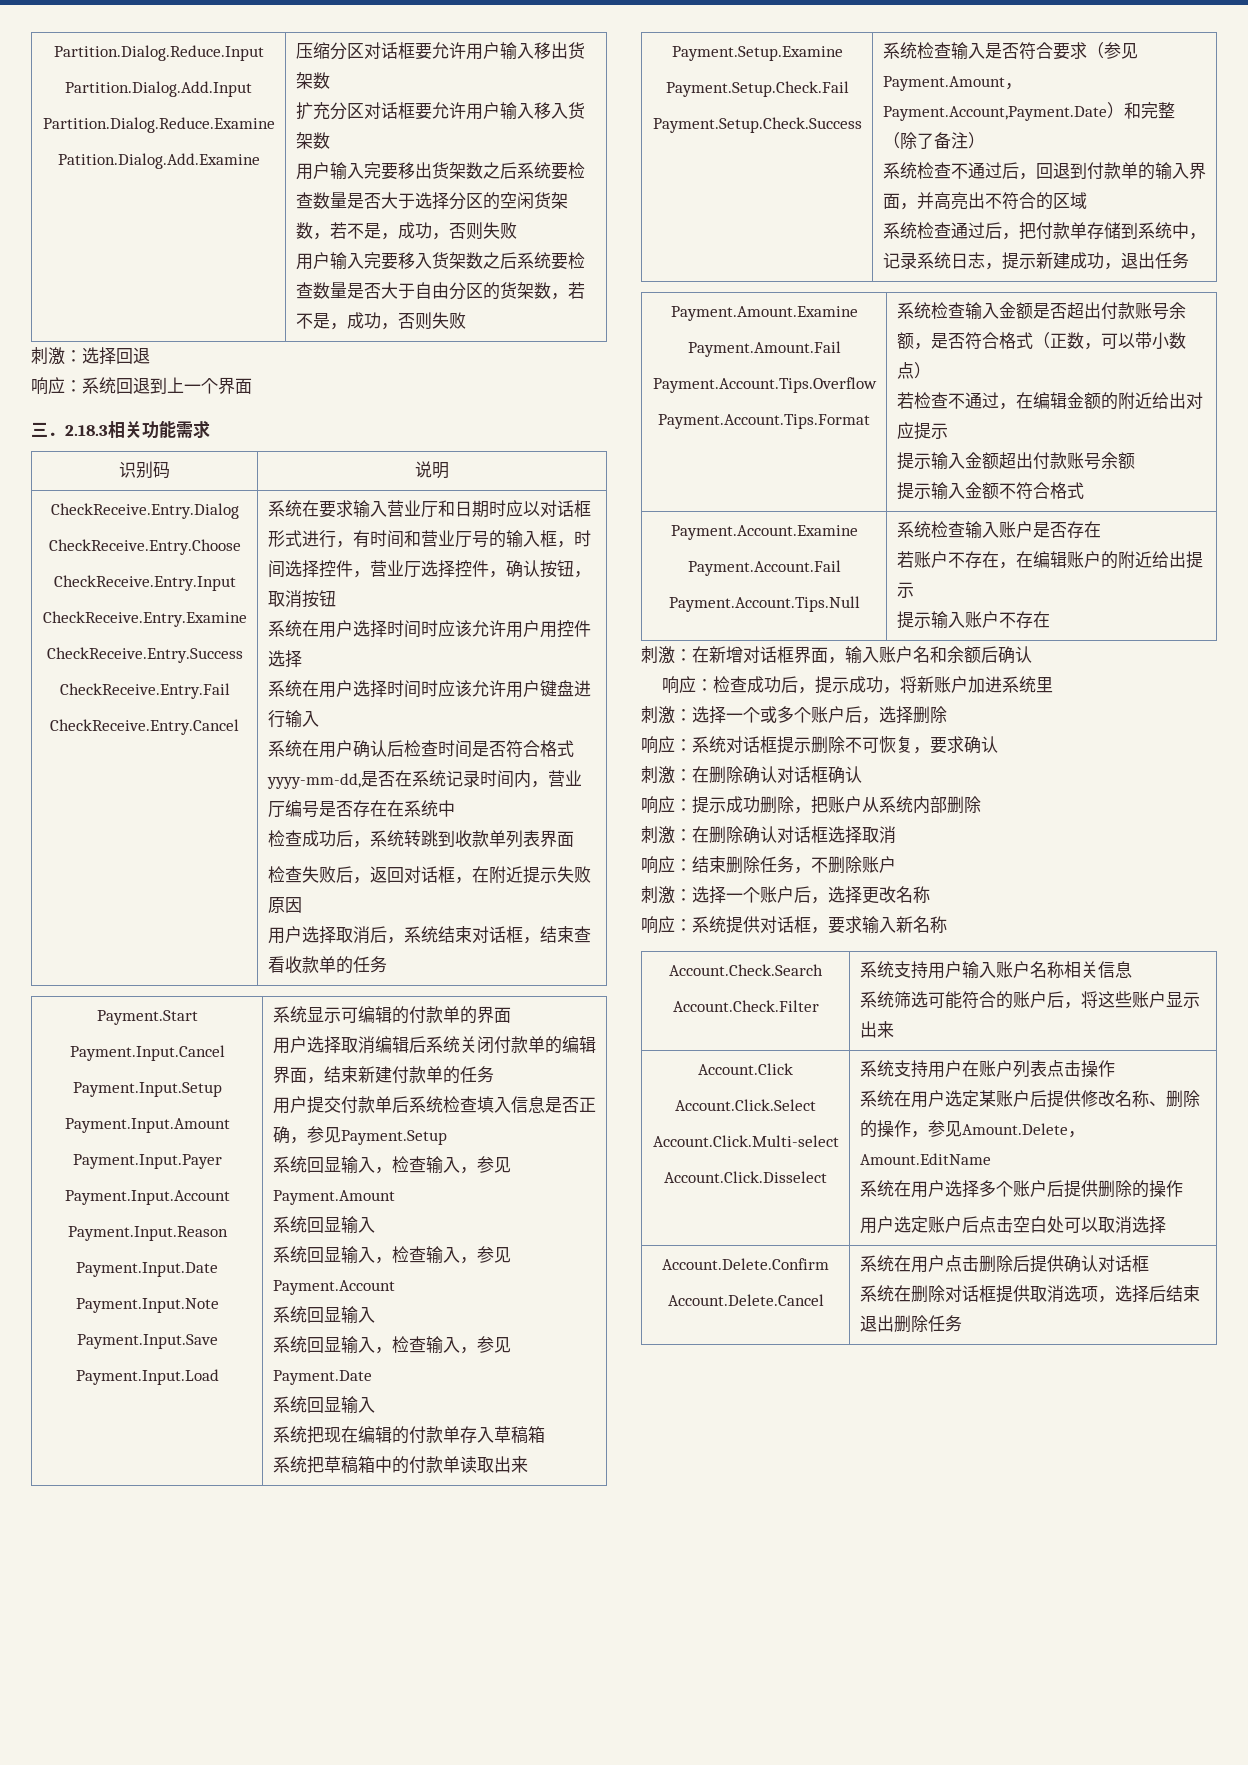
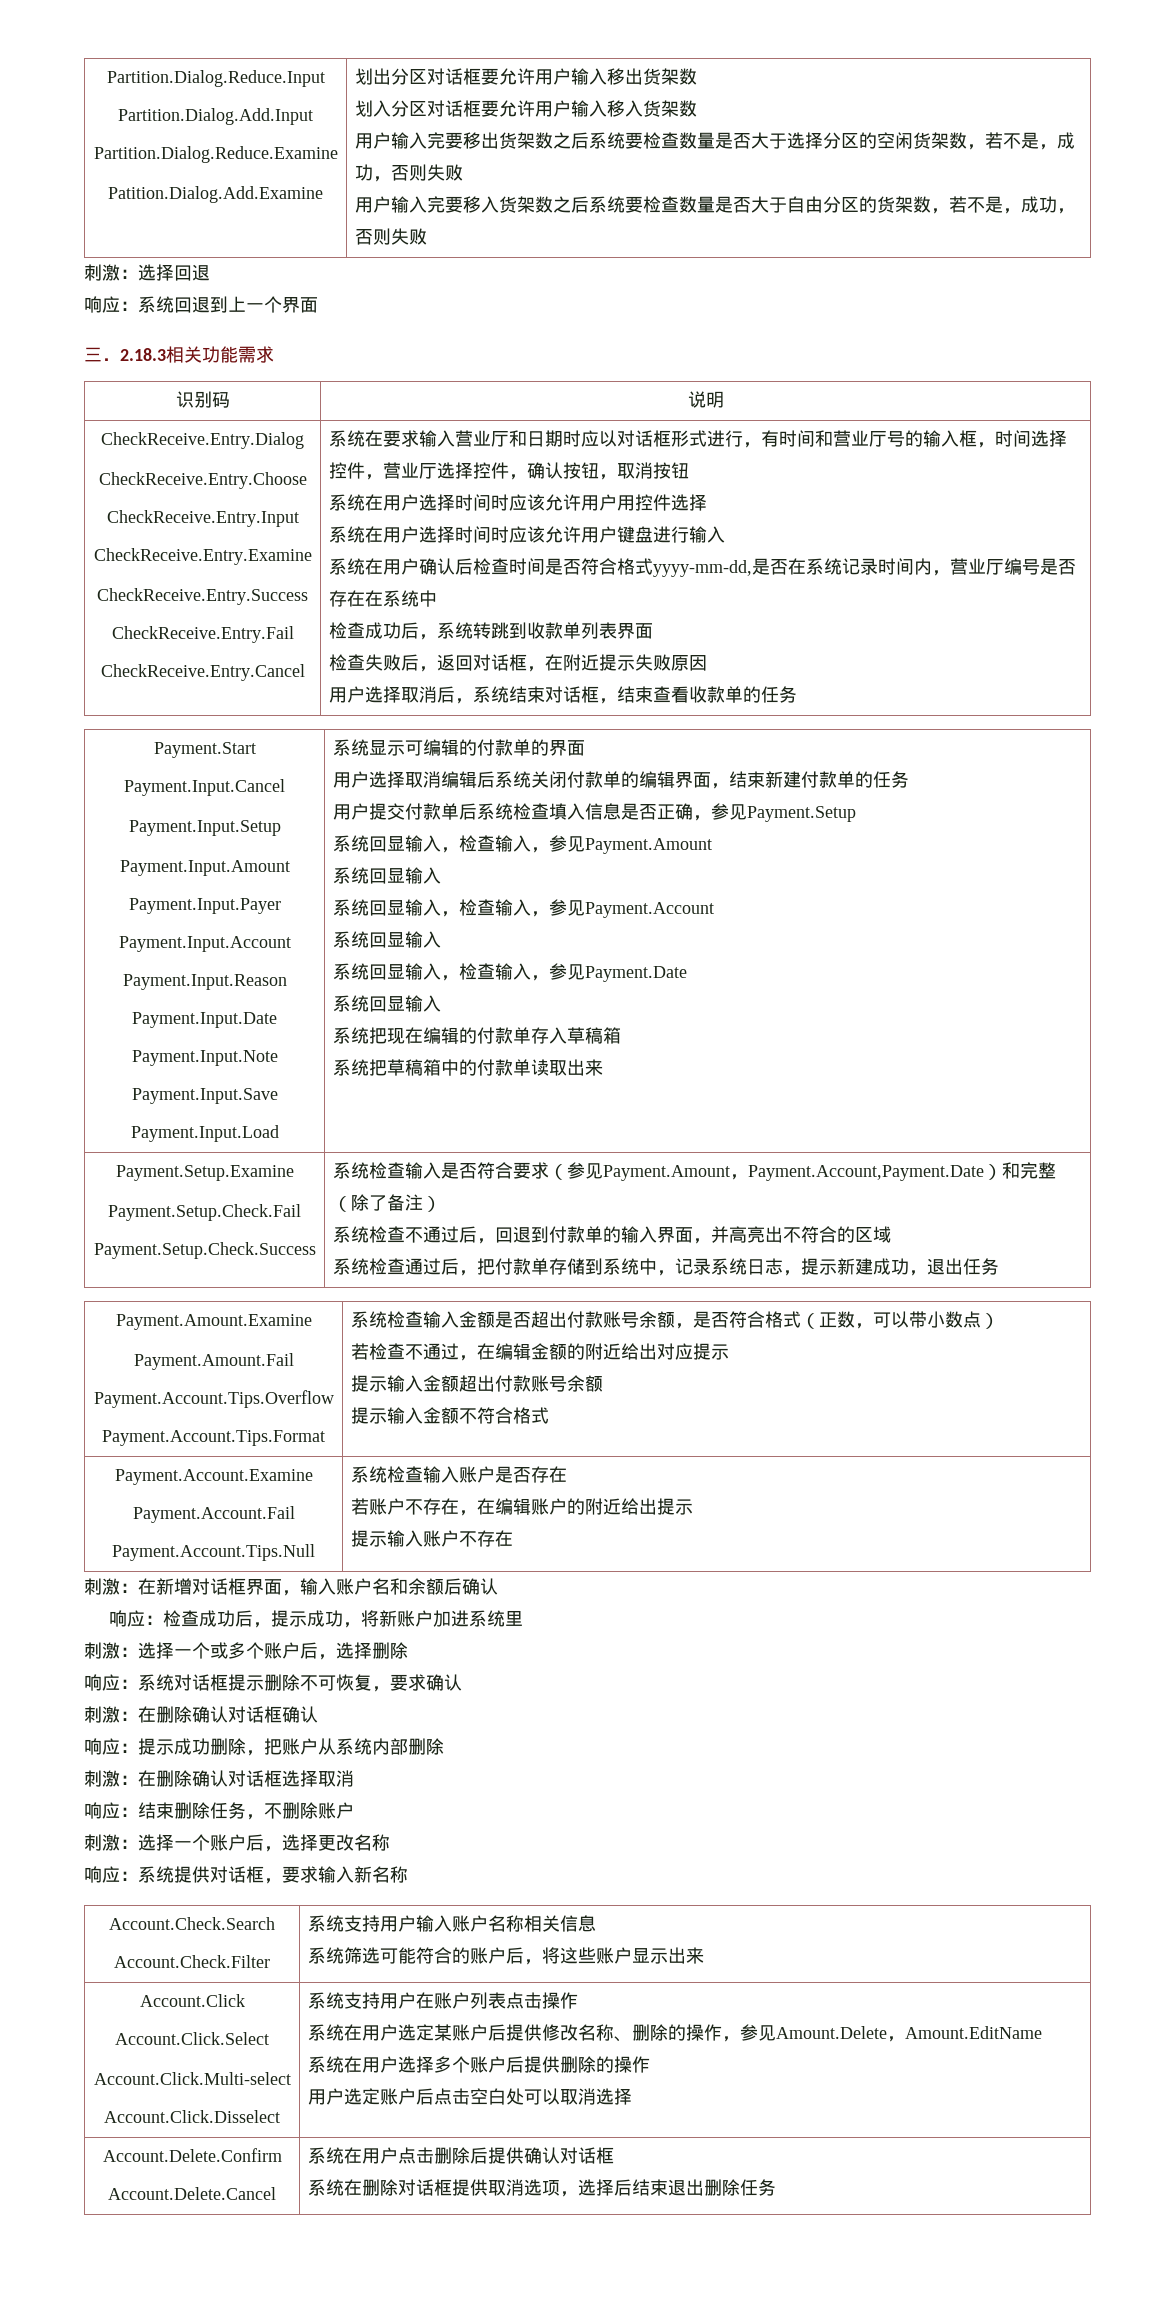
- 压缩分区对话框要允许用户输入移出货架数
+ 划出分区对话框要允许用户输入移出货架数
- 扩充分区对话框要允许用户输入移入货架数
+ 划入分区对话框要允许用户输入移入货架数

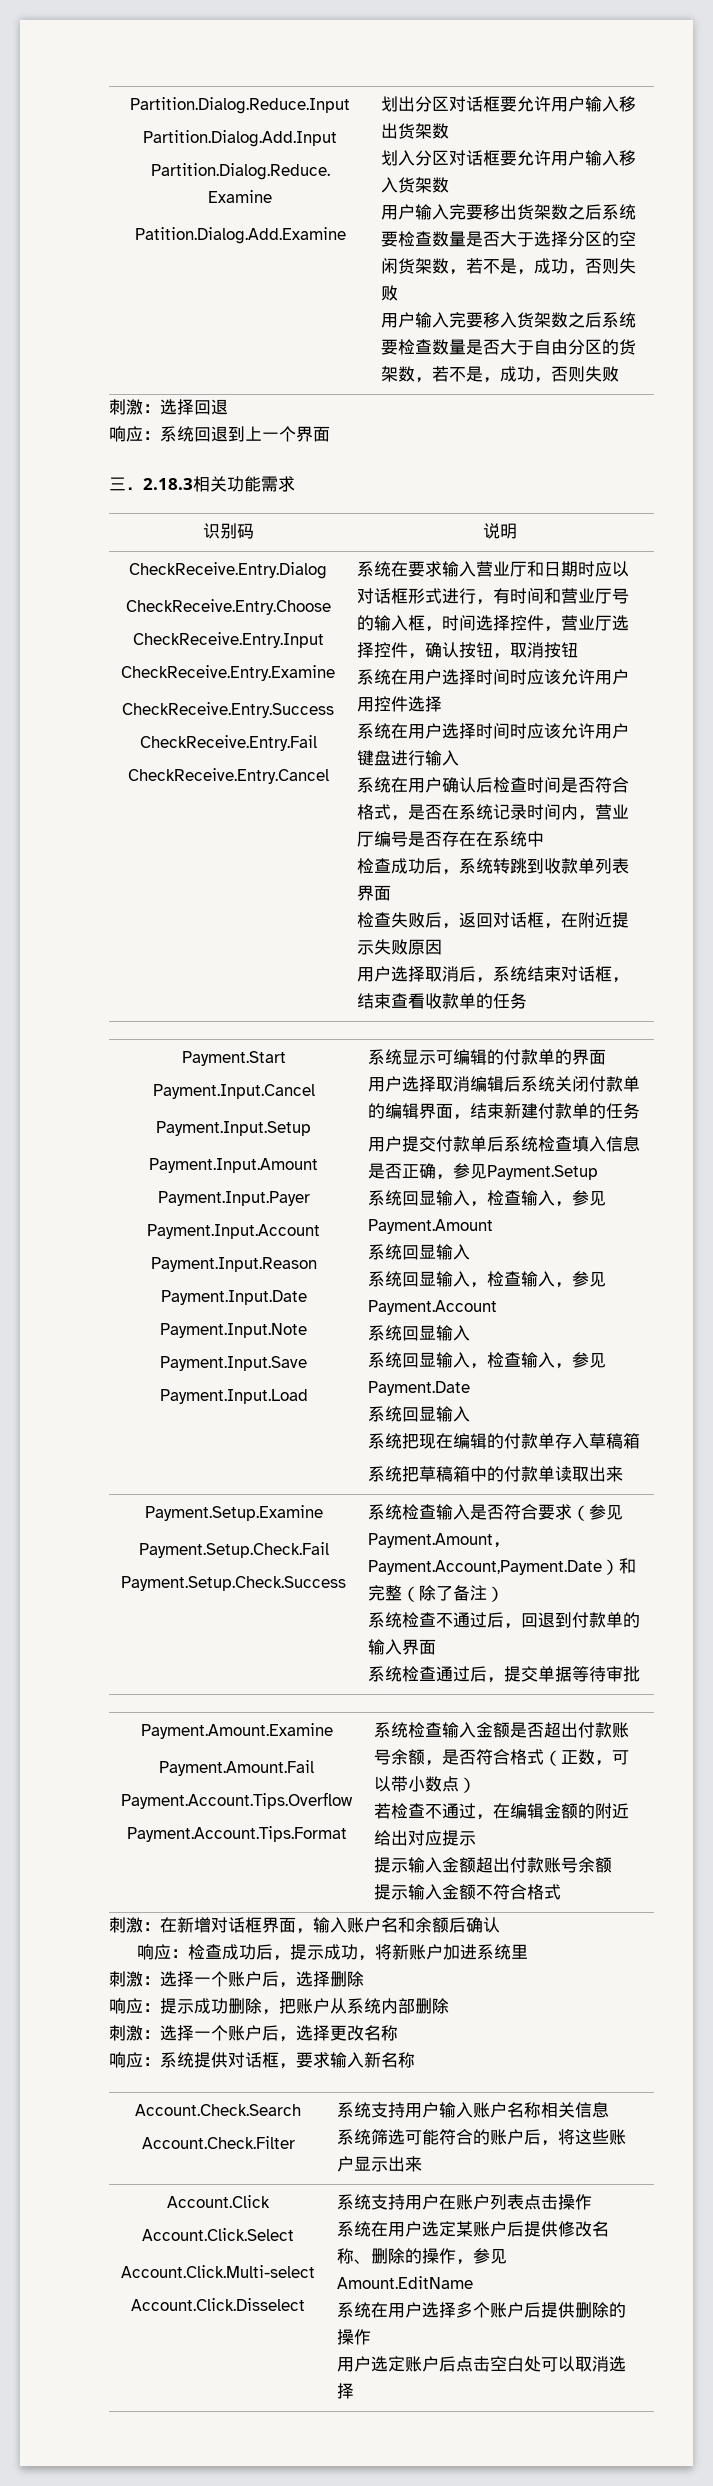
- 系统在用户确认后检查时间是否符合格式yyyy-mm-dd,是否在系统记录时间内，营业厅编号是否存在在系统中
+ 系统在用户确认后检查时间是否符合格式，是否在系统记录时间内，营业厅编号是否存在在系统中
- 系统检查不通过后，回退到付款单的输入界面，并高亮出不符合的区域
+ 系统检查不通过后，回退到付款单的输入界面
- 系统检查通过后，把付款单存储到系统中，记录系统日志，提示新建成功，退出任务
+ 系统检查通过后，提交单据等待审批
- Payment.Account.Examine
- Payment.Account.Fail
- Payment.Account.Tips.Null | 系统检查输入账户是否存在
- 若账户不存在，在编辑账户的附近给出提示
- 提示输入账户不存在
- 刺激：选择一个或多个账户后，选择删除
+ 刺激：选择一个账户后，选择删除
- 响应：系统对话框提示删除不可恢复，要求确认
- 刺激：在删除确认对话框确认
- 刺激：在删除确认对话框选择取消
- 响应：结束删除任务，不删除账户
- 系统在用户选定某账户后提供修改名称、删除的操作，参见Amount.Delete，Amount.EditName
+ 系统在用户选定某账户后提供修改名称、删除的操作，参见Amount.EditName
- Account.Delete.Confirm
- Account.Delete.Cancel | 系统在用户点击删除后提供确认对话框
- 系统在删除对话框提供取消选项，选择后结束退出删除任务

